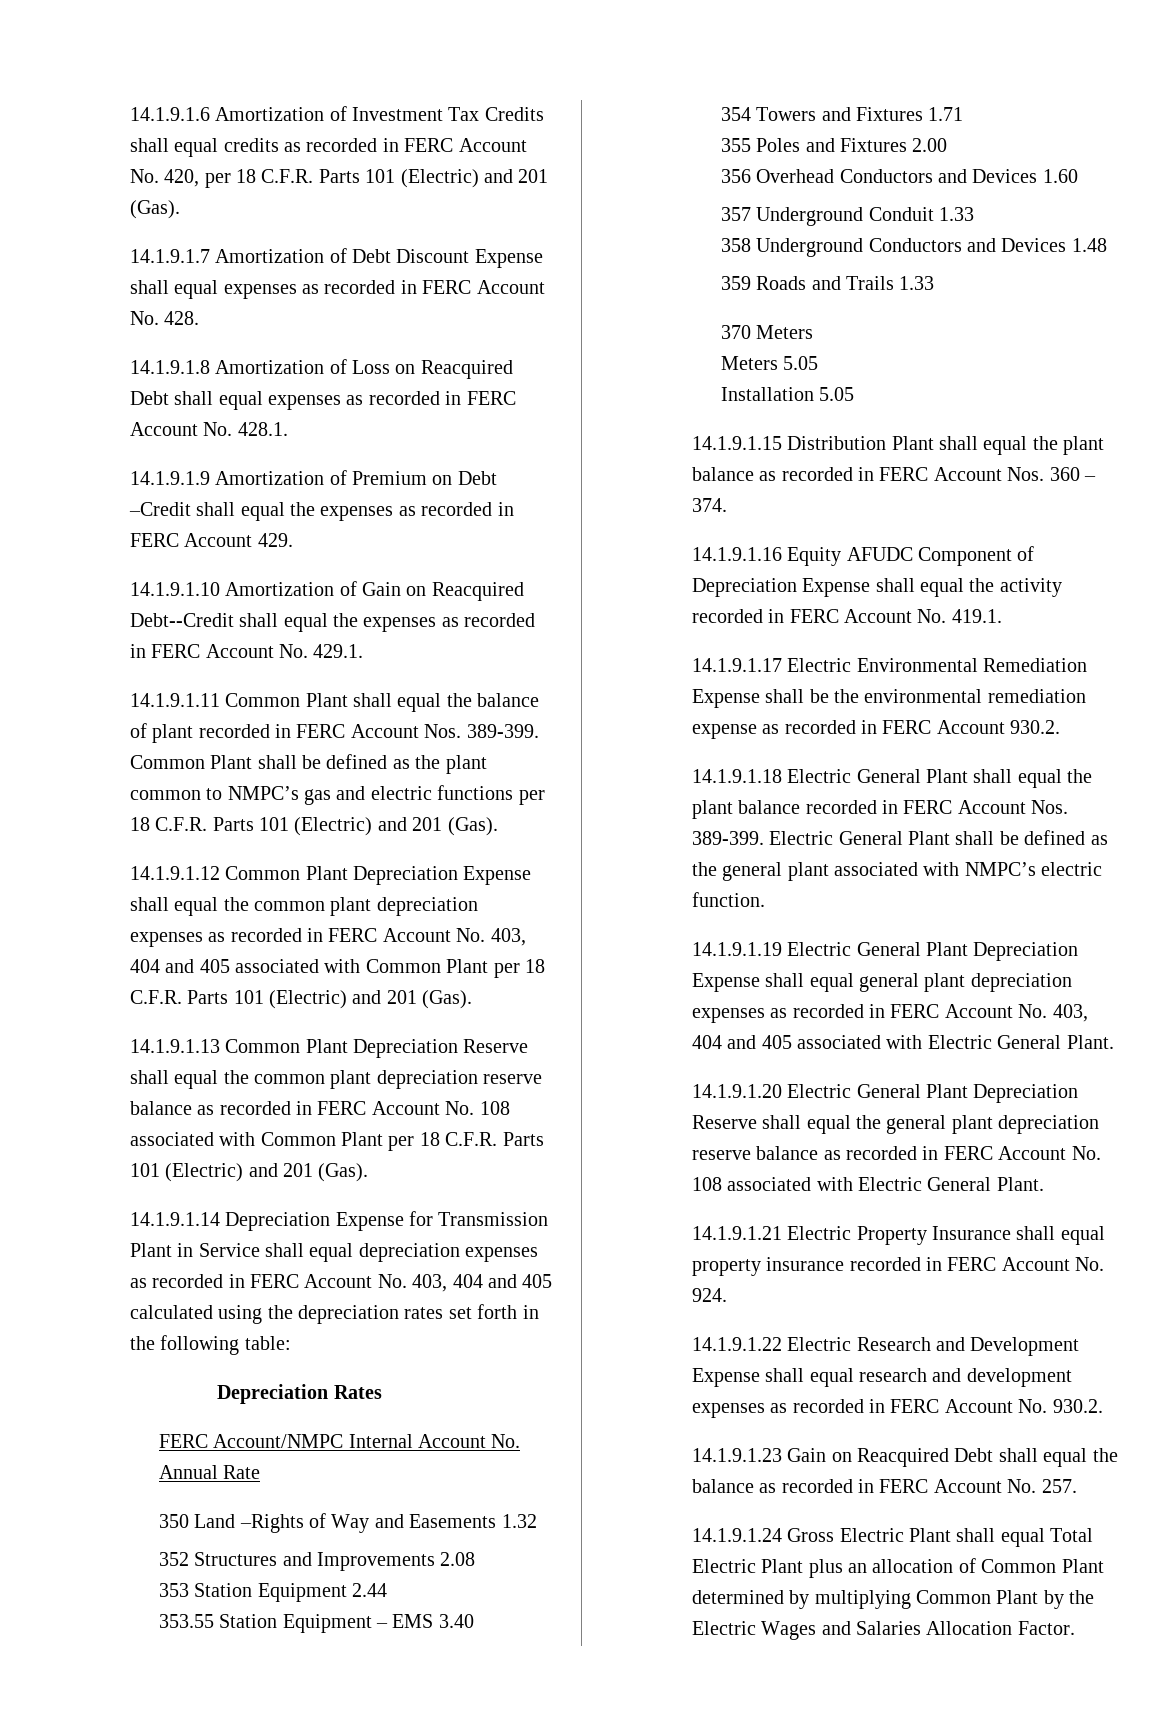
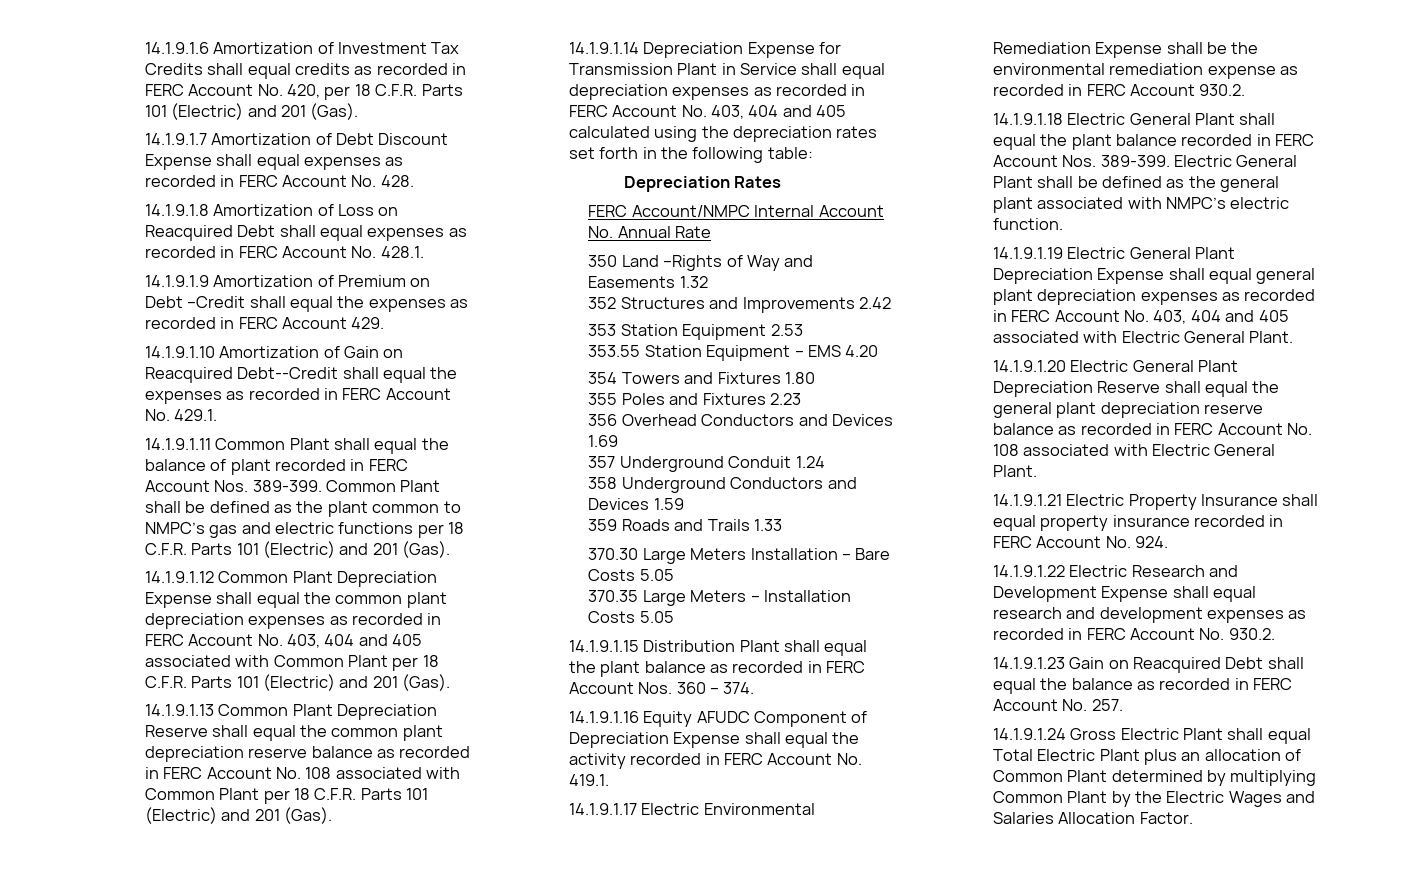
- 352 Structures and Improvements 2.08
+ 352 Structures and Improvements 2.42
- 353 Station Equipment 2.44
+ 353 Station Equipment 2.53
- 353.55 Station Equipment – EMS 3.40
+ 353.55 Station Equipment – EMS 4.20
- 354 Towers and Fixtures 1.71
+ 354 Towers and Fixtures 1.80
- 355 Poles and Fixtures 2.00
+ 355 Poles and Fixtures 2.23
- 356 Overhead Conductors and Devices 1.60
+ 356 Overhead Conductors and Devices 1.69
- 357 Underground Conduit 1.33
+ 357 Underground Conduit 1.24
- 358 Underground Conductors and Devices 1.48
+ 358 Underground Conductors and Devices 1.59
- 370 Meters
- Meters 5.05
- Installation 5.05
+ 370.30 Large Meters Installation – Bare Costs 5.05
+ 370.35 Large Meters – Installation Costs 5.05

